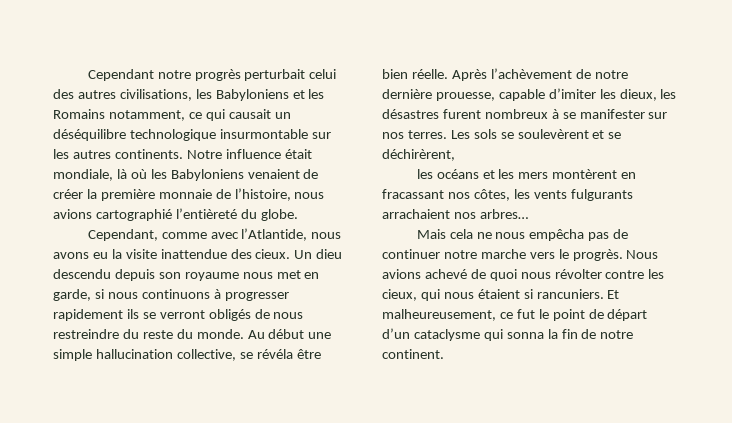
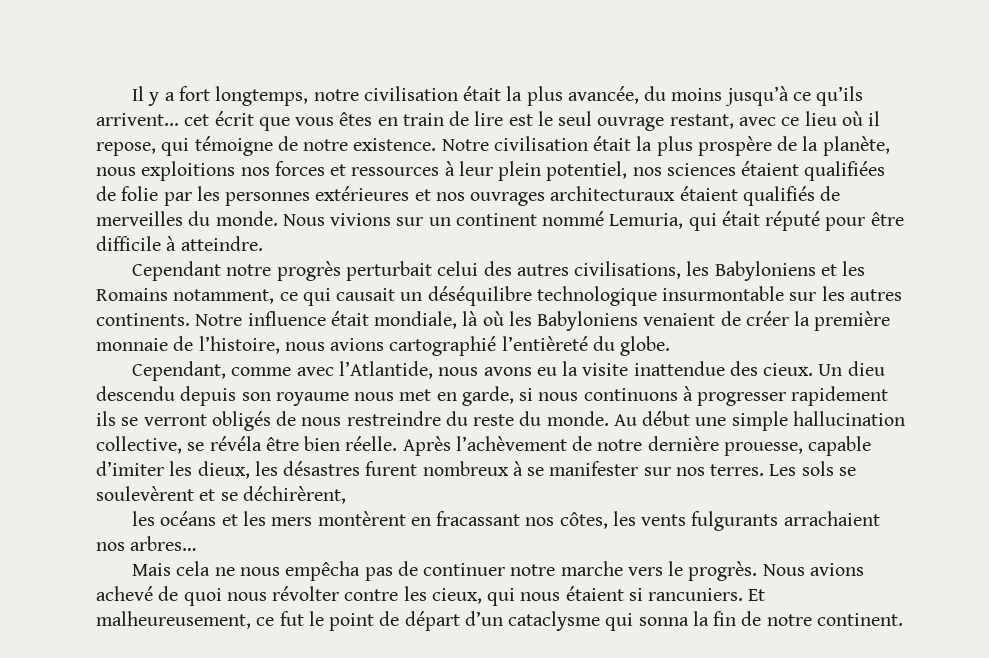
+ Il y a fort longtemps, notre civilisation était la plus avancée, du moins jusqu’à ce qu’ils arrivent... cet écrit que vous êtes en train de lire est le seul ouvrage restant, avec ce lieu où il repose, qui témoigne de notre existence. Notre civilisation était la plus prospère de la planète, nous exploitions nos forces et ressources à leur plein potentiel, nos sciences étaient qualifiées de folie par les personnes extérieures et nos ouvrages architecturaux étaient qualifiés de merveilles du monde. Nous vivions sur un continent nommé Lemuria, qui était réputé pour être difficile à atteindre.

